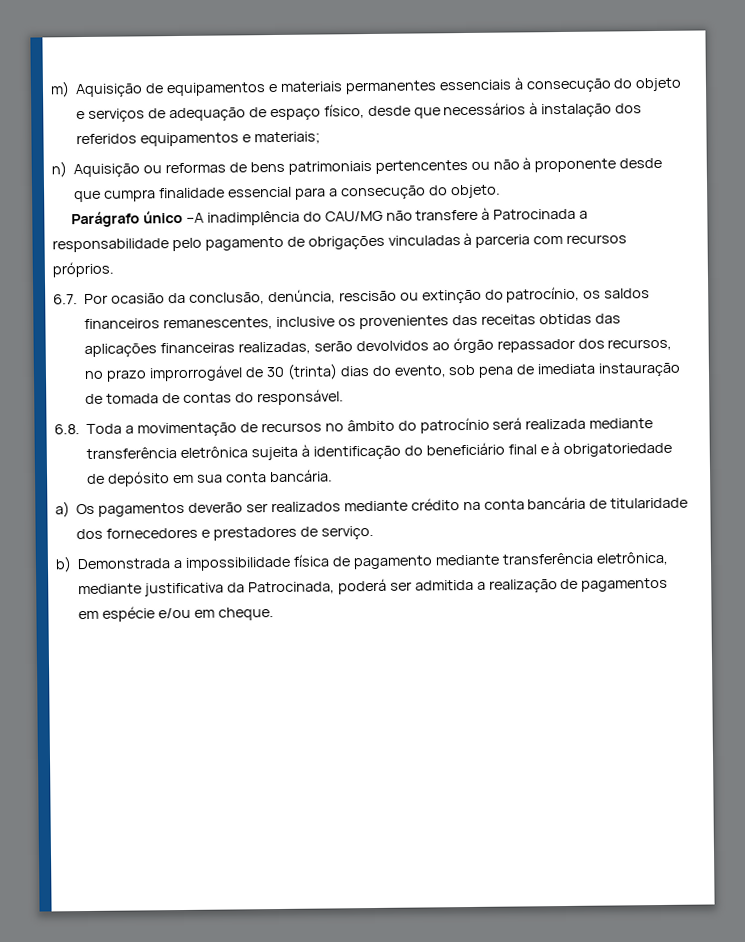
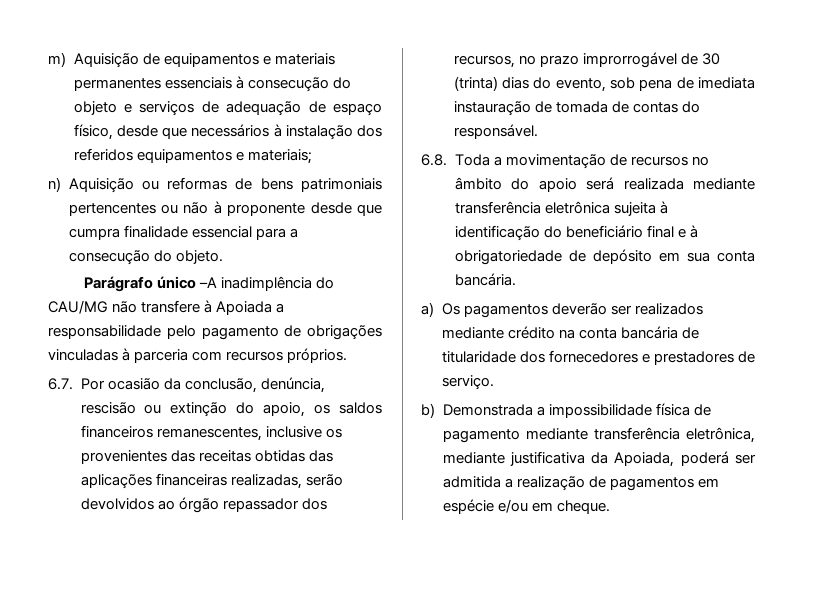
- Parágrafo único –A inadimplência do CAU/MG não transfere à Patrocinada a responsabilidade pelo pagamento de obrigações vinculadas à parceria com recursos próprios.
+ Parágrafo único –A inadimplência do CAU/MG não transfere à Apoiada a responsabilidade pelo pagamento de obrigações vinculadas à parceria com recursos próprios.
- 6.7. Por ocasião da conclusão, denúncia, rescisão ou extinção do patrocínio, os saldos financeiros remanescentes, inclusive os provenientes das receitas obtidas das aplicações financeiras realizadas, serão devolvidos ao órgão repassador dos recursos, no prazo improrrogável de 30 (trinta) dias do evento, sob pena de imediata instauração de tomada de contas do responsável.
+ 6.7. Por ocasião da conclusão, denúncia, rescisão ou extinção do apoio, os saldos financeiros remanescentes, inclusive os provenientes das receitas obtidas das aplicações financeiras realizadas, serão devolvidos ao órgão repassador dos recursos, no prazo improrrogável de 30 (trinta) dias do evento, sob pena de imediata instauração de tomada de contas do responsável.
- 6.8. Toda a movimentação de recursos no âmbito do patrocínio será realizada mediante transferência eletrônica sujeita à identificação do beneficiário final e à obrigatoriedade de depósito em sua conta bancária.
+ 6.8. Toda a movimentação de recursos no âmbito do apoio será realizada mediante transferência eletrônica sujeita à identificação do beneficiário final e à obrigatoriedade de depósito em sua conta bancária.
- b) Demonstrada a impossibilidade física de pagamento mediante transferência eletrônica, mediante justificativa da Patrocinada, poderá ser admitida a realização de pagamentos em espécie e/ou em cheque.
+ b) Demonstrada a impossibilidade física de pagamento mediante transferência eletrônica, mediante justificativa da Apoiada, poderá ser admitida a realização de pagamentos em espécie e/ou em cheque.

